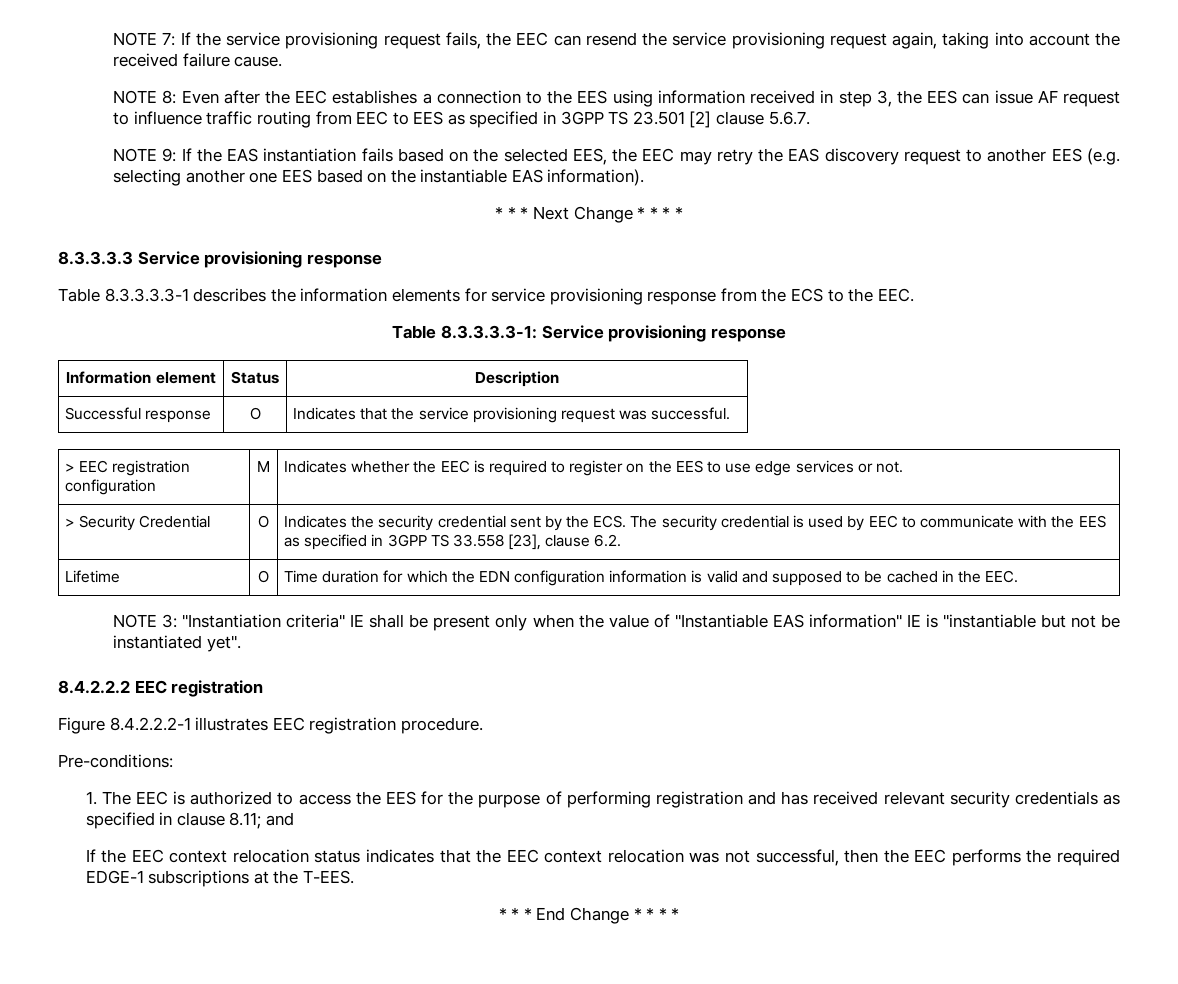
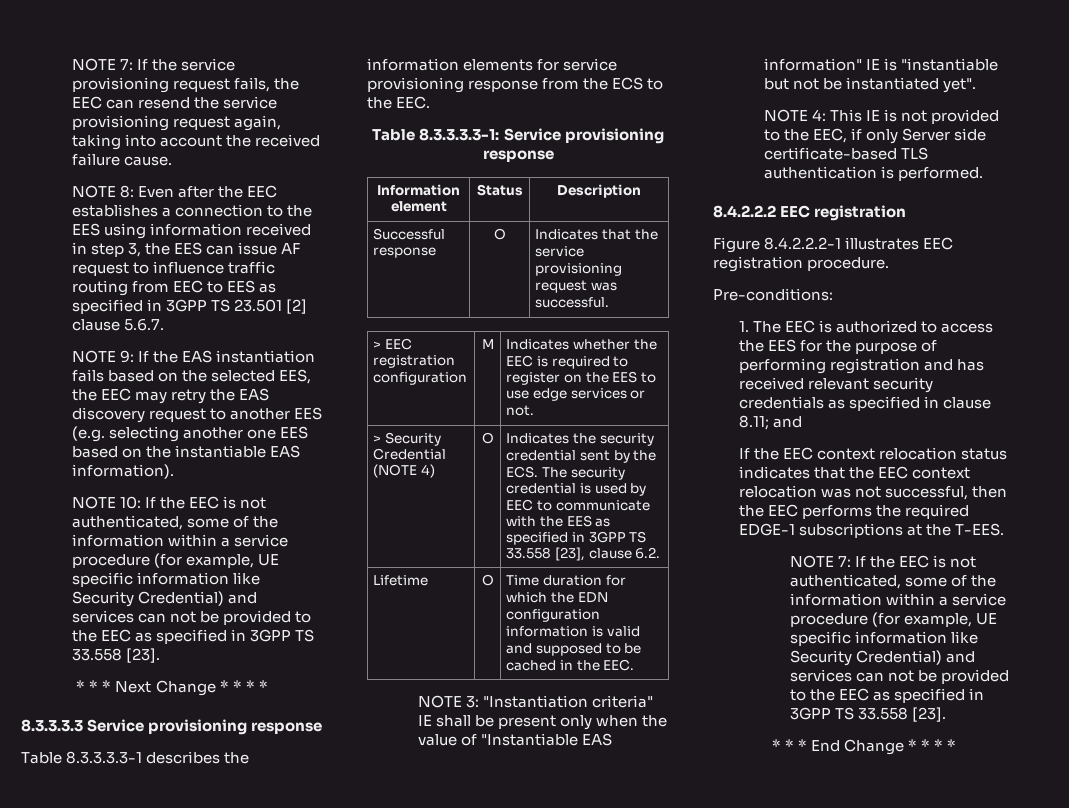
+ NOTE 10: If the EEC is not authenticated, some of the information within a service procedure (for example, UE specific information like Security Credential) and services can not be provided to the EEC as specified in 3GPP TS 33.558 [23].
- > Security Credential | O | Indicates the security credential sent by the ECS. The security credential is used by EEC to communicate with the EES as specified in 3GPP TS 33.558 [23], clause 6.2.
+ > Security Credential (NOTE 4) | O | Indicates the security credential sent by the ECS. The security credential is used by EEC to communicate with the EES as specified in 3GPP TS 33.558 [23], clause 6.2.
+ NOTE 4: This IE is not provided to the EEC, if only Server side certificate-based TLS authentication is performed.
+ NOTE 7: If the EEC is not authenticated, some of the information within a service procedure (for example, UE specific information like Security Credential) and services can not be provided to the EEC as specified in 3GPP TS 33.558 [23].

